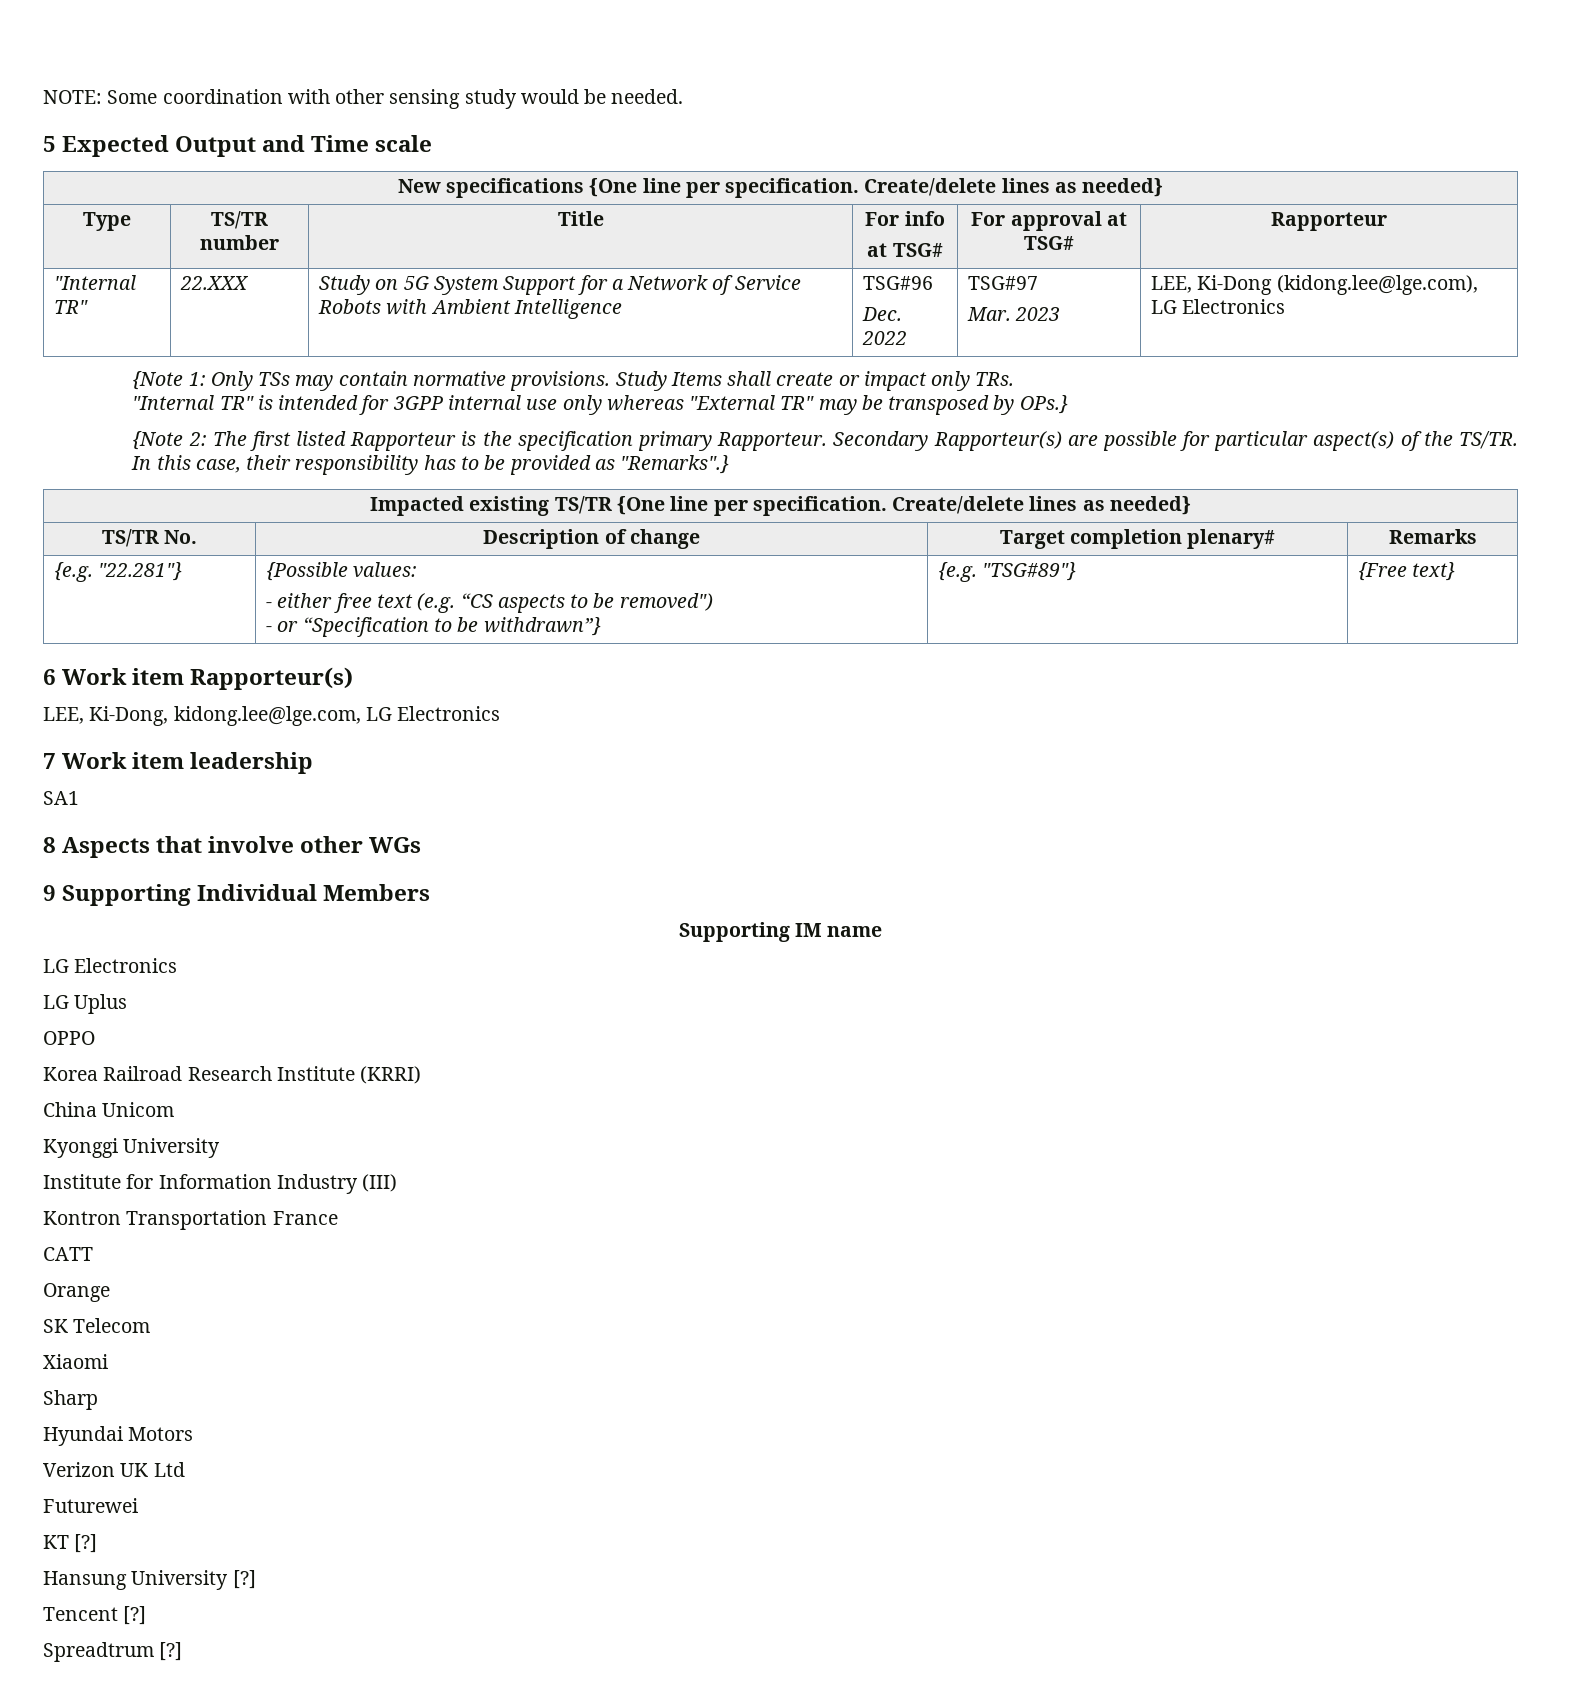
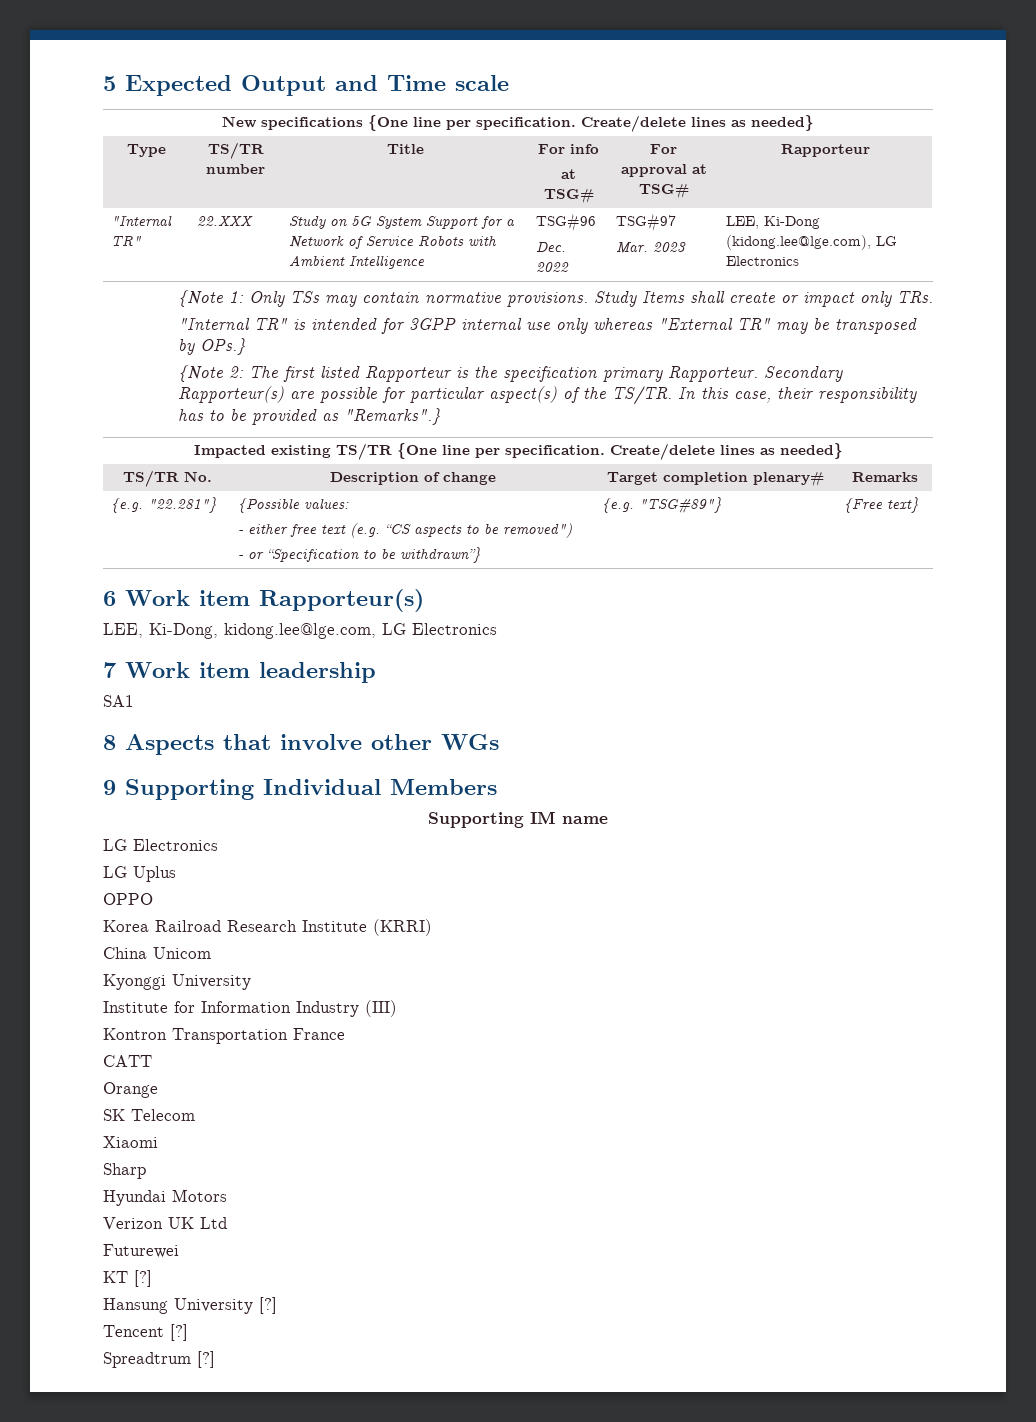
- NOTE: Some coordination with other sensing study would be needed.

